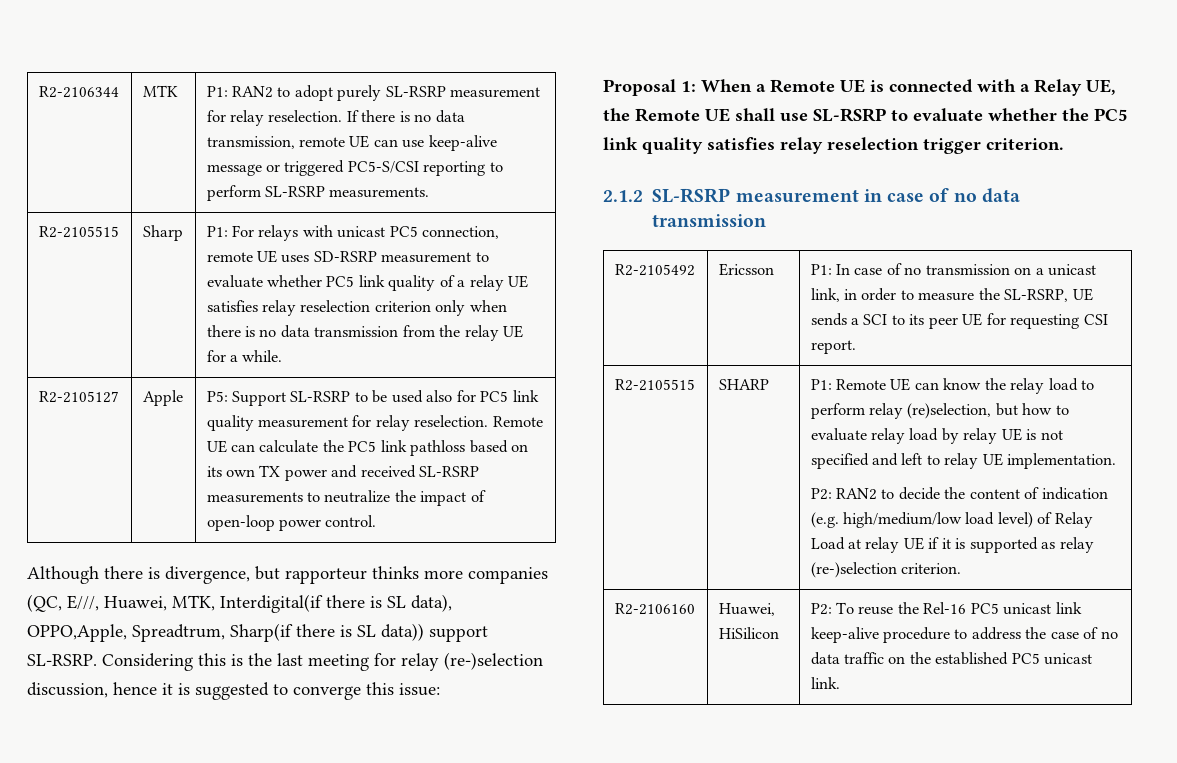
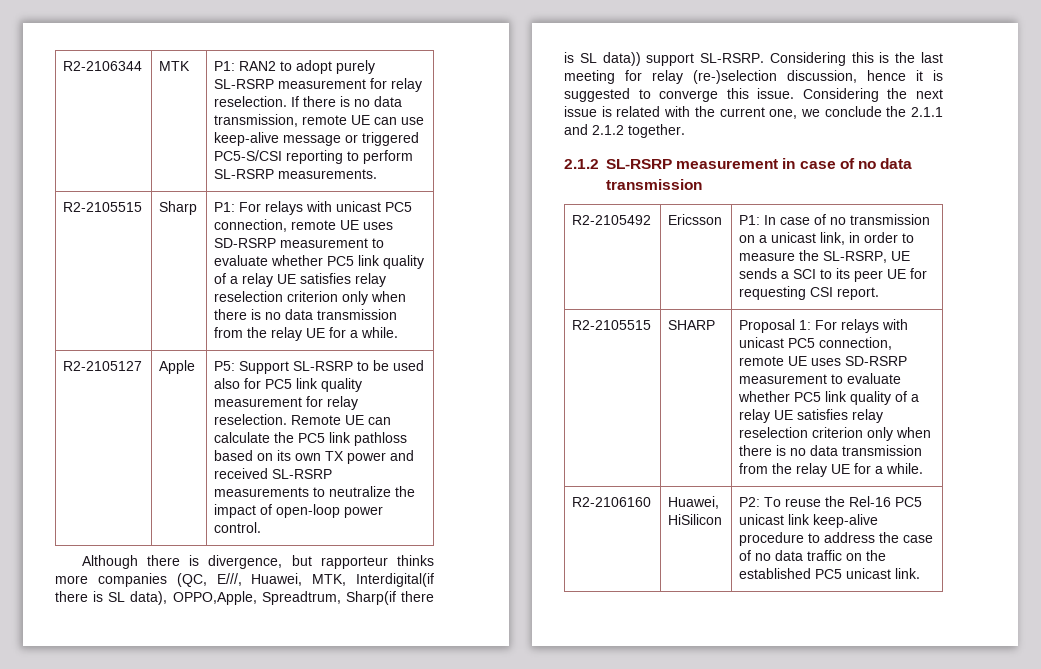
- Considering this is the last meeting for relay (re-)selection discussion, hence it is suggested to converge this issue:
- Proposal 1: When a Remote UE is connected with a Relay UE, the Remote UE shall use SL-RSRP to evaluate whether the PC5 link quality satisfies relay reselection trigger criterion.
+ Considering this is the last meeting for relay (re-)selection discussion, hence it is suggested to converge this issue. Considering the next issue is related with the current one, we conclude the 2.1.1 and 2.1.2 together.
- P1: Remote UE can know the relay load to perform relay (re)selection, but how to evaluate relay load by relay UE is not specified and left to relay UE implementation.
- P2: RAN2 to decide the content of indication (e.g. high/medium/low load level) of Relay Load at relay UE if it is supported as relay (re-)selection criterion.
+ Proposal 1: For relays with unicast PC5 connection, remote UE uses SD-RSRP measurement to evaluate whether PC5 link quality of a relay UE satisfies relay reselection criterion only when there is no data transmission from the relay UE for a while.

